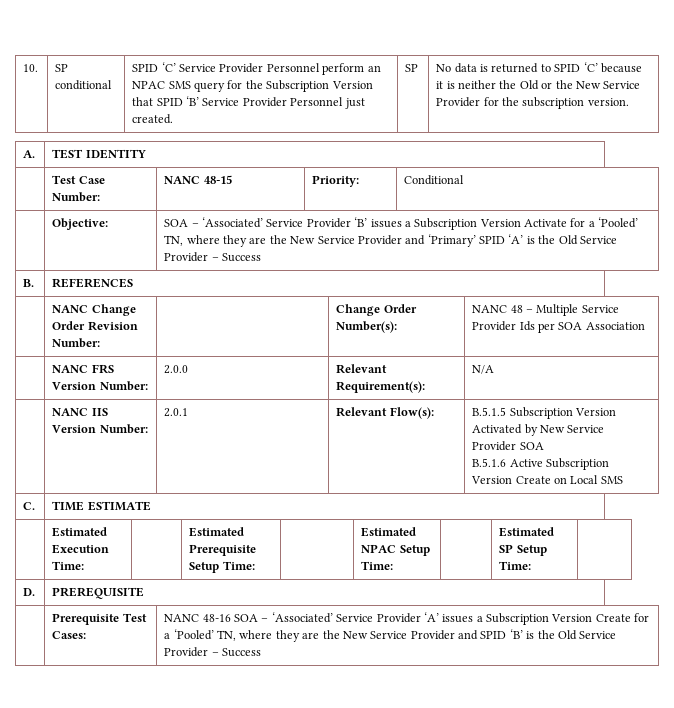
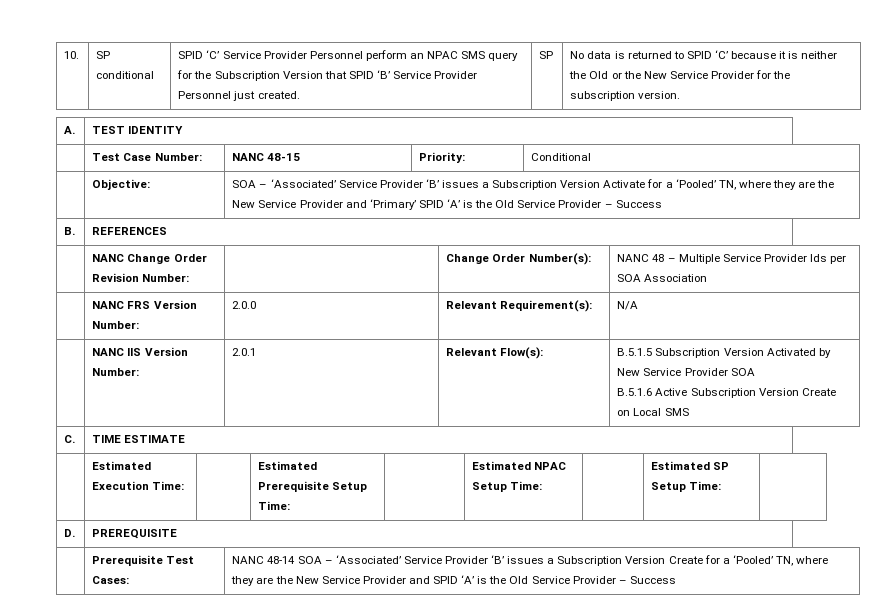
- | Prerequisite Test Cases: | NANC 48-16 SOA – ‘Associated’ Service Provider ‘A’ issues a Subscription Version Create for a ‘Pooled’ TN, where they are the New Service Provider and SPID ‘B’ is the Old Service Provider – Success
+ | Prerequisite Test Cases: | NANC 48-14 SOA – ‘Associated’ Service Provider ‘B’ issues a Subscription Version Create for a ‘Pooled’ TN, where they are the New Service Provider and SPID ‘A’ is the Old Service Provider – Success

